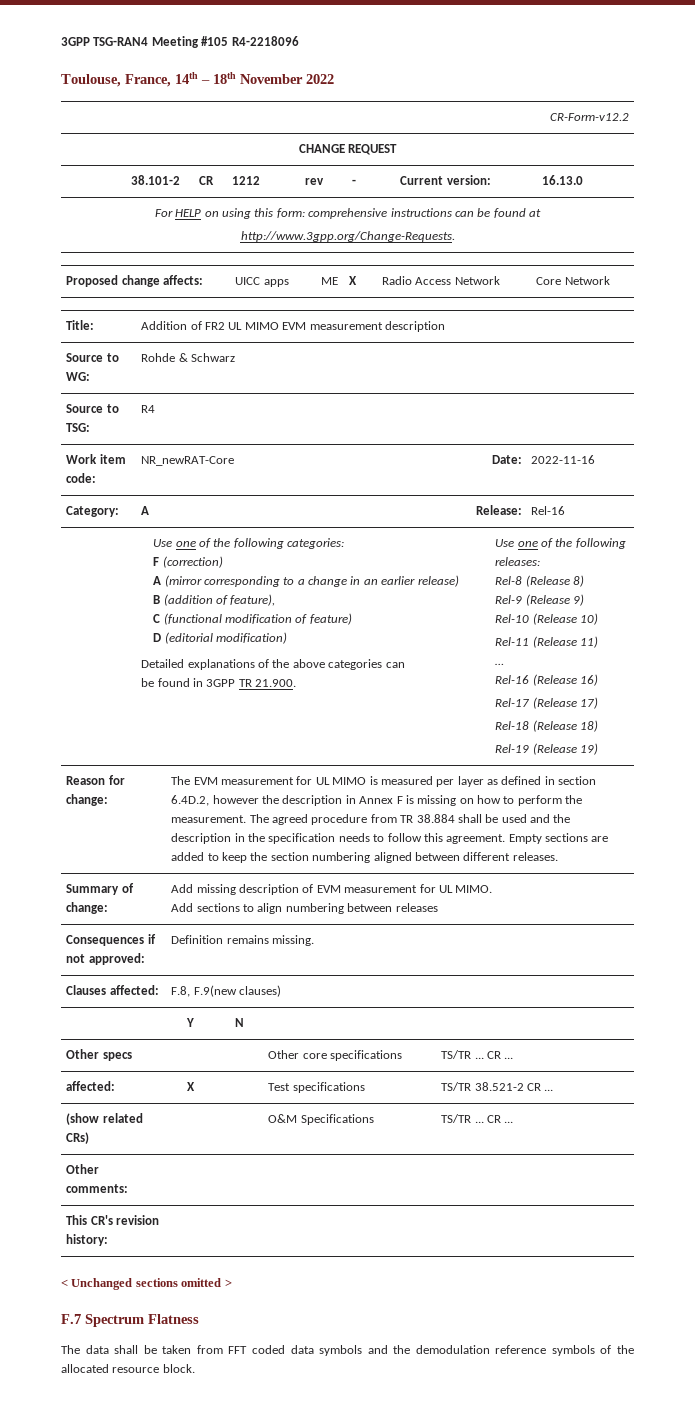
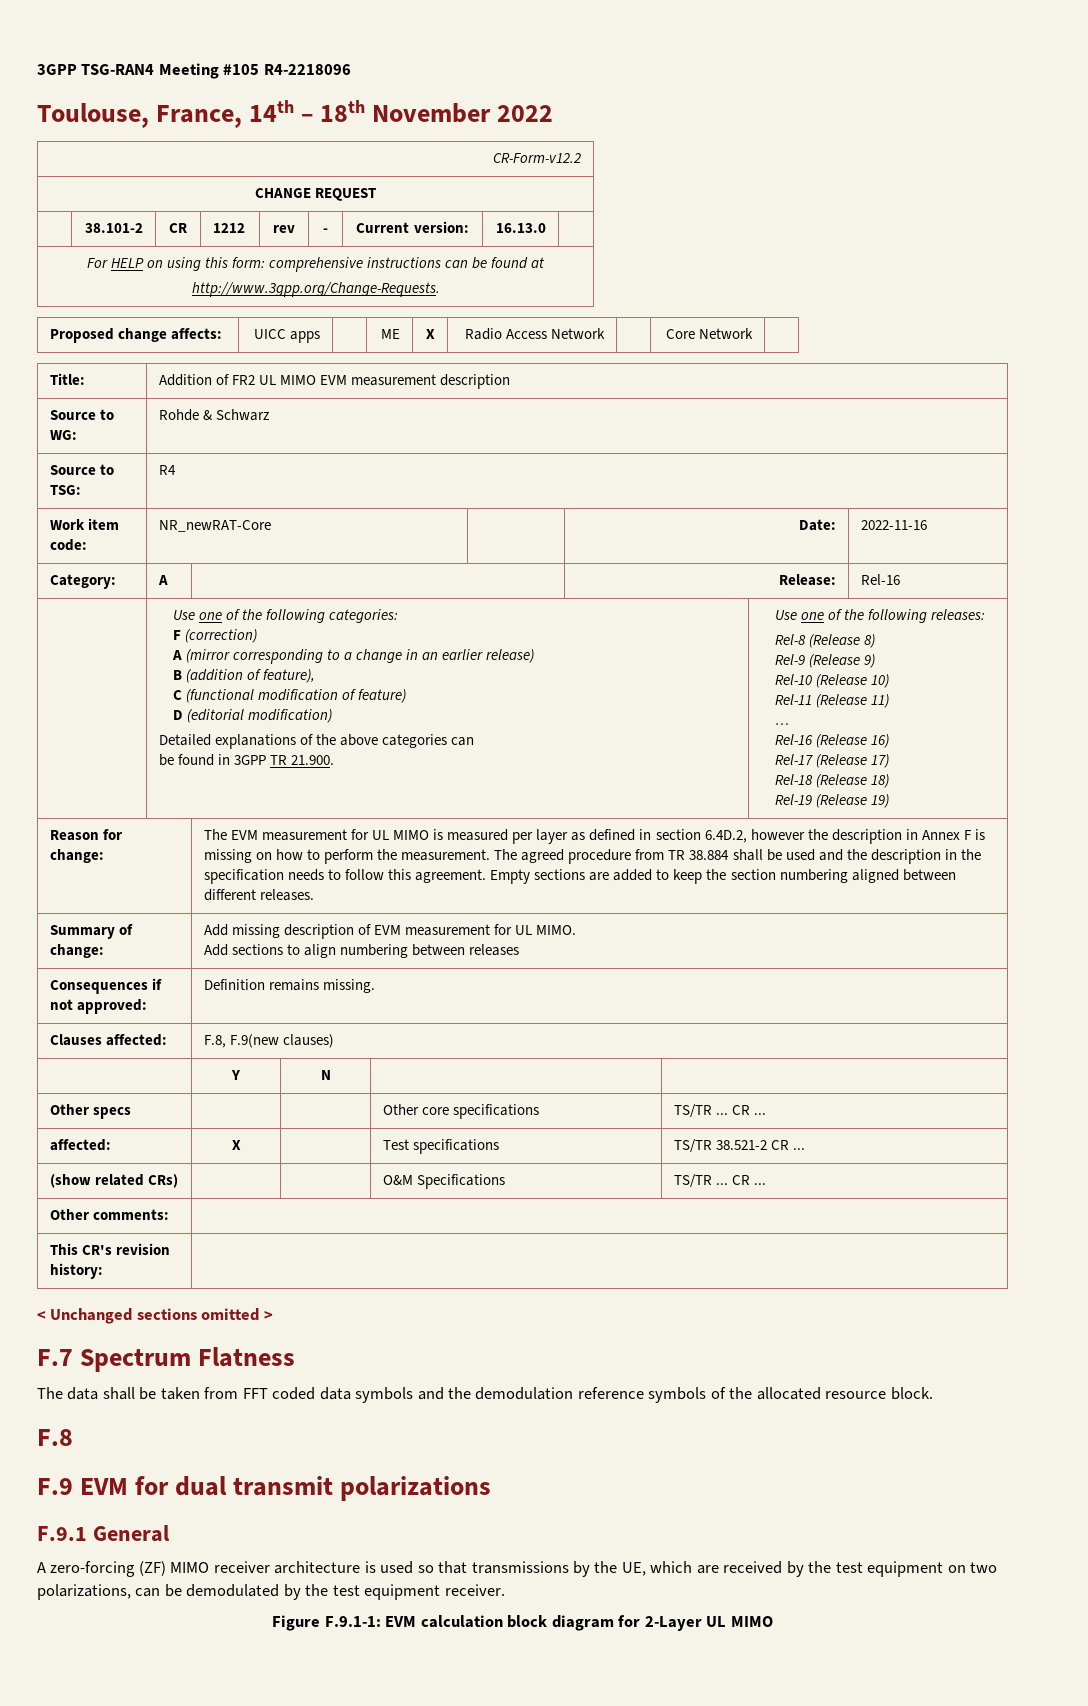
+ F.8
+ F.9 EVM for dual transmit polarizations
+ F.9.1 General
+ A zero-forcing (ZF) MIMO receiver architecture is used so that transmissions by the UE, which are received by the test equipment on two polarizations, can be demodulated by the test equipment receiver.
+ Figure F.9.1-1: EVM calculation block diagram for 2-Layer UL MIMO

